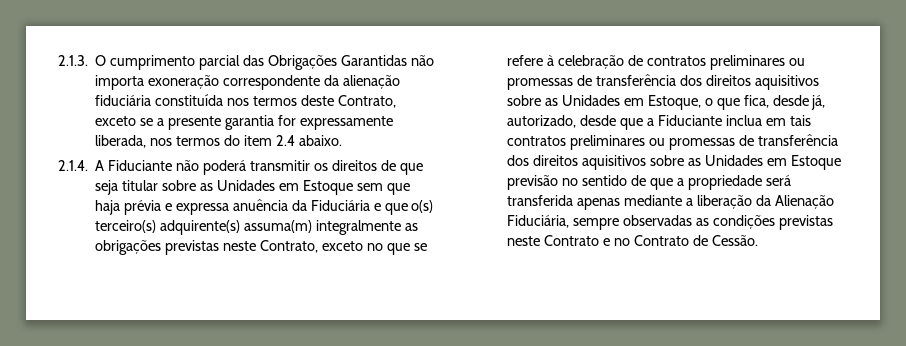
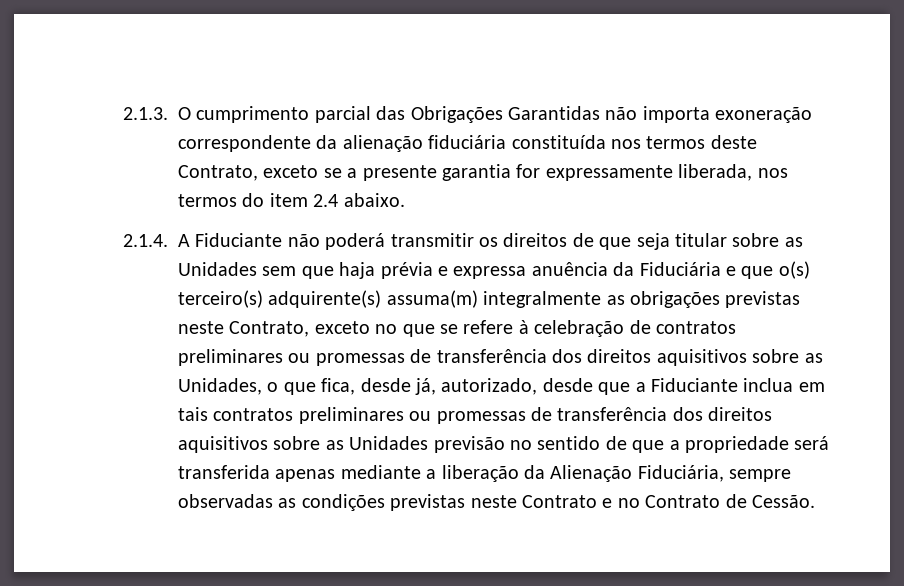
- 2.1.4. A Fiduciante não poderá transmitir os direitos de que seja titular sobre as Unidades em Estoque sem que haja prévia e expressa anuência da Fiduciária e que o(s) terceiro(s) adquirente(s) assuma(m) integralmente as obrigações previstas neste Contrato, exceto no que se refere à celebração de contratos preliminares ou promessas de transferência dos direitos aquisitivos sobre as Unidades em Estoque, o que fica, desde já, autorizado, desde que a Fiduciante inclua em tais contratos preliminares ou promessas de transferência dos direitos aquisitivos sobre as Unidades em Estoque previsão no sentido de que a propriedade será transferida apenas mediante a liberação da Alienação Fiduciária, sempre observadas as condições previstas neste Contrato e no Contrato de Cessão.
+ 2.1.4. A Fiduciante não poderá transmitir os direitos de que seja titular sobre as Unidades sem que haja prévia e expressa anuência da Fiduciária e que o(s) terceiro(s) adquirente(s) assuma(m) integralmente as obrigações previstas neste Contrato, exceto no que se refere à celebração de contratos preliminares ou promessas de transferência dos direitos aquisitivos sobre as Unidades, o que fica, desde já, autorizado, desde que a Fiduciante inclua em tais contratos preliminares ou promessas de transferência dos direitos aquisitivos sobre as Unidades previsão no sentido de que a propriedade será transferida apenas mediante a liberação da Alienação Fiduciária, sempre observadas as condições previstas neste Contrato e no Contrato de Cessão.

